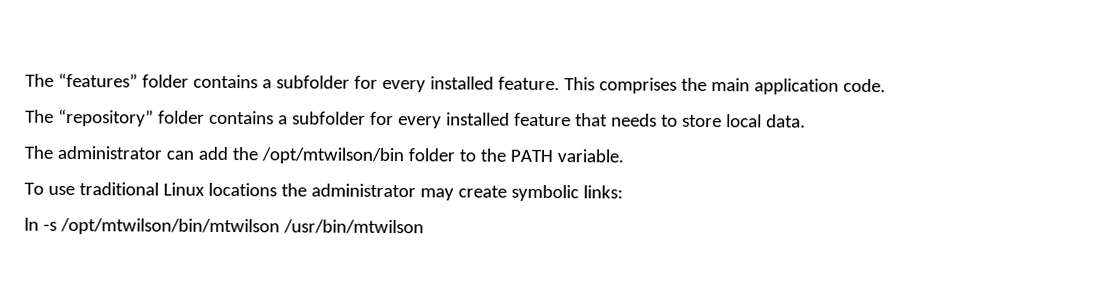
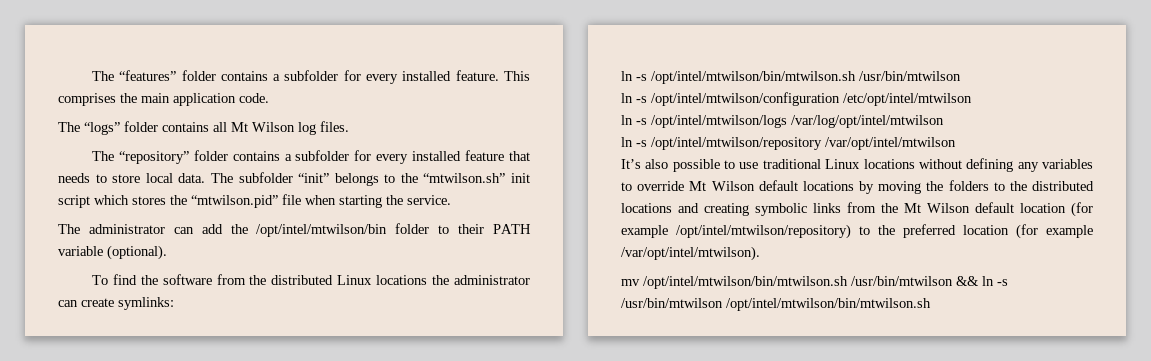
+ The “logs” folder contains all Mt Wilson log files.
+ The subfolder “init” belongs to the “mtwilson.sh” init script which stores the “mtwilson.pid” file when starting the service.
- The administrator can add the /opt/mtwilson/bin folder to the PATH variable.
- To use traditional Linux locations the administrator may create symbolic links:
- ln -s /opt/mtwilson/bin/mtwilson /usr/bin/mtwilson
+ The administrator can add the /opt/intel/mtwilson/bin folder to their PATH variable (optional).
+ To find the software from the distributed Linux locations the administrator can create symlinks:
+ ln -s /opt/intel/mtwilson/bin/mtwilson.sh /usr/bin/mtwilson
+ ln -s /opt/intel/mtwilson/configuration /etc/opt/intel/mtwilson
+ ln -s /opt/intel/mtwilson/logs /var/log/opt/intel/mtwilson
+ ln -s /opt/intel/mtwilson/repository /var/opt/intel/mtwilson
+ It’s also possible to use traditional Linux locations without defining any variables to override Mt Wilson default locations by moving the folders to the distributed locations and creating symbolic links from the Mt Wilson default location (for example /opt/intel/mtwilson/repository) to the preferred location (for example /var/opt/intel/mtwilson).
+ mv /opt/intel/mtwilson/bin/mtwilson.sh /usr/bin/mtwilson && ln -s /usr/bin/mtwilson /opt/intel/mtwilson/bin/mtwilson.sh

